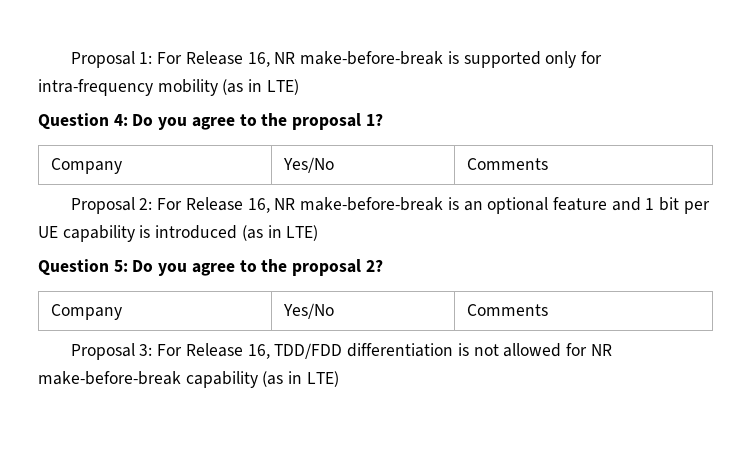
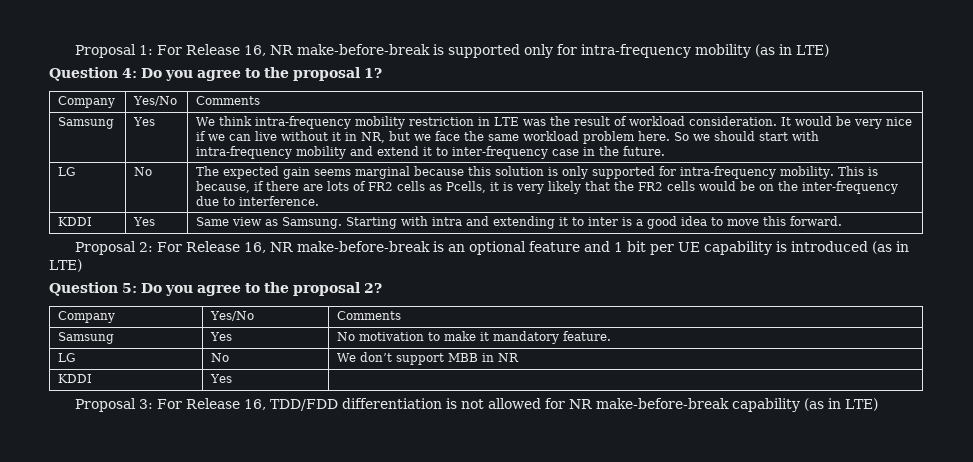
+ Samsung | Yes | We think intra-frequency mobility restriction in LTE was the result of workload consideration. It would be very nice if we can live without it in NR, but we face the same workload problem here. So we should start with intra-frequency mobility and extend it to inter-frequency case in the future.
+ LG | No | The expected gain seems marginal because this solution is only supported for intra-frequency mobility. This is because, if there are lots of FR2 cells as Pcells, it is very likely that the FR2 cells would be on the inter-frequency due to interference.
+ KDDI | Yes | Same view as Samsung. Starting with intra and extending it to inter is a good idea to move this forward.
+ Samsung | Yes | No motivation to make it mandatory feature.
+ LG | No | We don’t support MBB in NR
+ KDDI | Yes |

